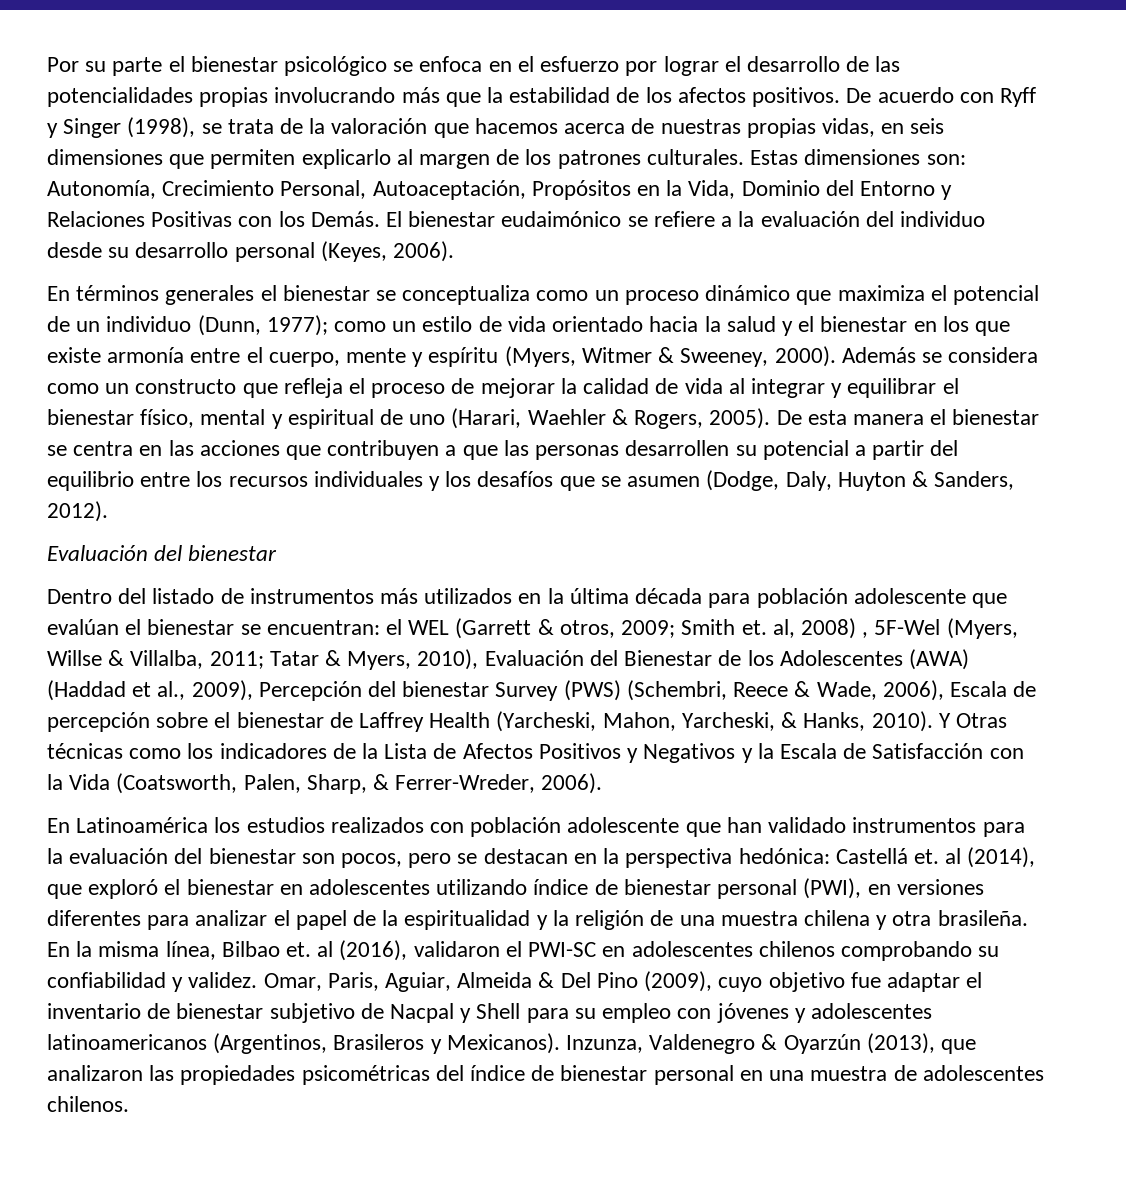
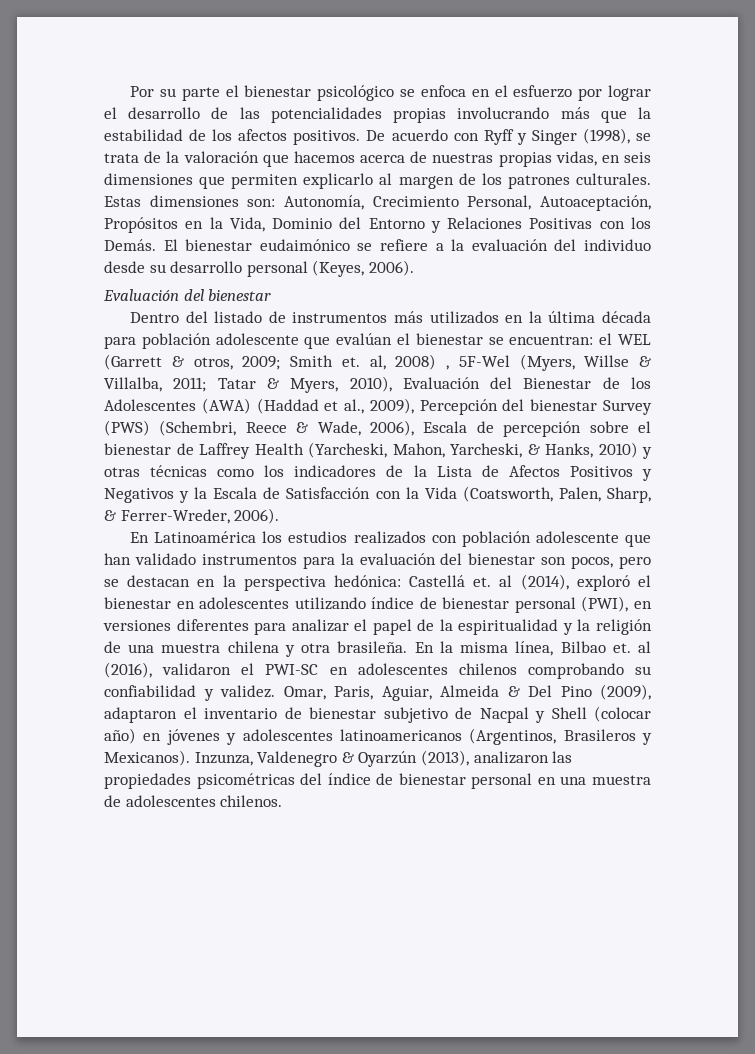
- En términos generales el bienestar se conceptualiza como un proceso dinámico que maximiza el potencial de un individuo (Dunn, 1977); como un estilo de vida orientado hacia la salud y el bienestar en los que existe armonía entre el cuerpo, mente y espíritu (Myers, Witmer & Sweeney, 2000). Además se considera como un constructo que refleja el proceso de mejorar la calidad de vida al integrar y equilibrar el bienestar físico, mental y espiritual de uno (Harari, Waehler & Rogers, 2005). De esta manera el bienestar se centra en las acciones que contribuyen a que las personas desarrollen su potencial a partir del equilibrio entre los recursos individuales y los desafíos que se asumen (Dodge, Daly, Huyton & Sanders, 2012).
- Tatar & Myers, 2010), Evaluación del Bienestar de los Adolescentes (AWA) (Haddad et al., 2009), Percepción del bienestar Survey (PWS) (Schembri, Reece & Wade, 2006), Escala de percepción sobre el bienestar de Laffrey Health (Yarcheski, Mahon, Yarcheski, & Hanks, 2010). Y Otras técnicas como los indicadores de la Lista de Afectos Positivos y Negativos y la Escala de Satisfacción con la Vida (Coatsworth, Palen, Sharp, & Ferrer-Wreder, 2006).
+ Tatar & Myers, 2010), Evaluación del Bienestar de los Adolescentes (AWA) (Haddad et al., 2009), Percepción del bienestar Survey (PWS) (Schembri, Reece & Wade, 2006), Escala de percepción sobre el bienestar de Laffrey Health (Yarcheski, Mahon, Yarcheski, & Hanks, 2010) y otras técnicas como los indicadores de la Lista de Afectos Positivos y Negativos y la Escala de Satisfacción con la Vida (Coatsworth, Palen, Sharp, & Ferrer-Wreder, 2006).
- Castellá et. al (2014), que exploró el bienestar en adolescentes utilizando índice de bienestar personal (PWI), en versiones diferentes para analizar el papel de la espiritualidad y la religión de una muestra chilena y otra brasileña.
+ Castellá et. al (2014), exploró el bienestar en adolescentes utilizando índice de bienestar personal (PWI), en versiones diferentes para analizar el papel de la espiritualidad y la religión de una muestra chilena y otra brasileña.
- Omar, Paris, Aguiar, Almeida & Del Pino (2009), cuyo objetivo fue adaptar el inventario de bienestar subjetivo de Nacpal y Shell para su empleo con jóvenes y adolescentes latinoamericanos (Argentinos, Brasileros y Mexicanos).
+ Omar, Paris, Aguiar, Almeida & Del Pino (2009), adaptaron el inventario de bienestar subjetivo de Nacpal y Shell (colocar año) en jóvenes y adolescentes latinoamericanos (Argentinos, Brasileros y Mexicanos).
- Inzunza, Valdenegro & Oyarzún (2013), que analizaron las propiedades psicométricas del índice de bienestar personal en una muestra de adolescentes chilenos.
+ Inzunza, Valdenegro & Oyarzún (2013), analizaron las propiedades psicométricas del índice de bienestar personal en una muestra de adolescentes chilenos.

